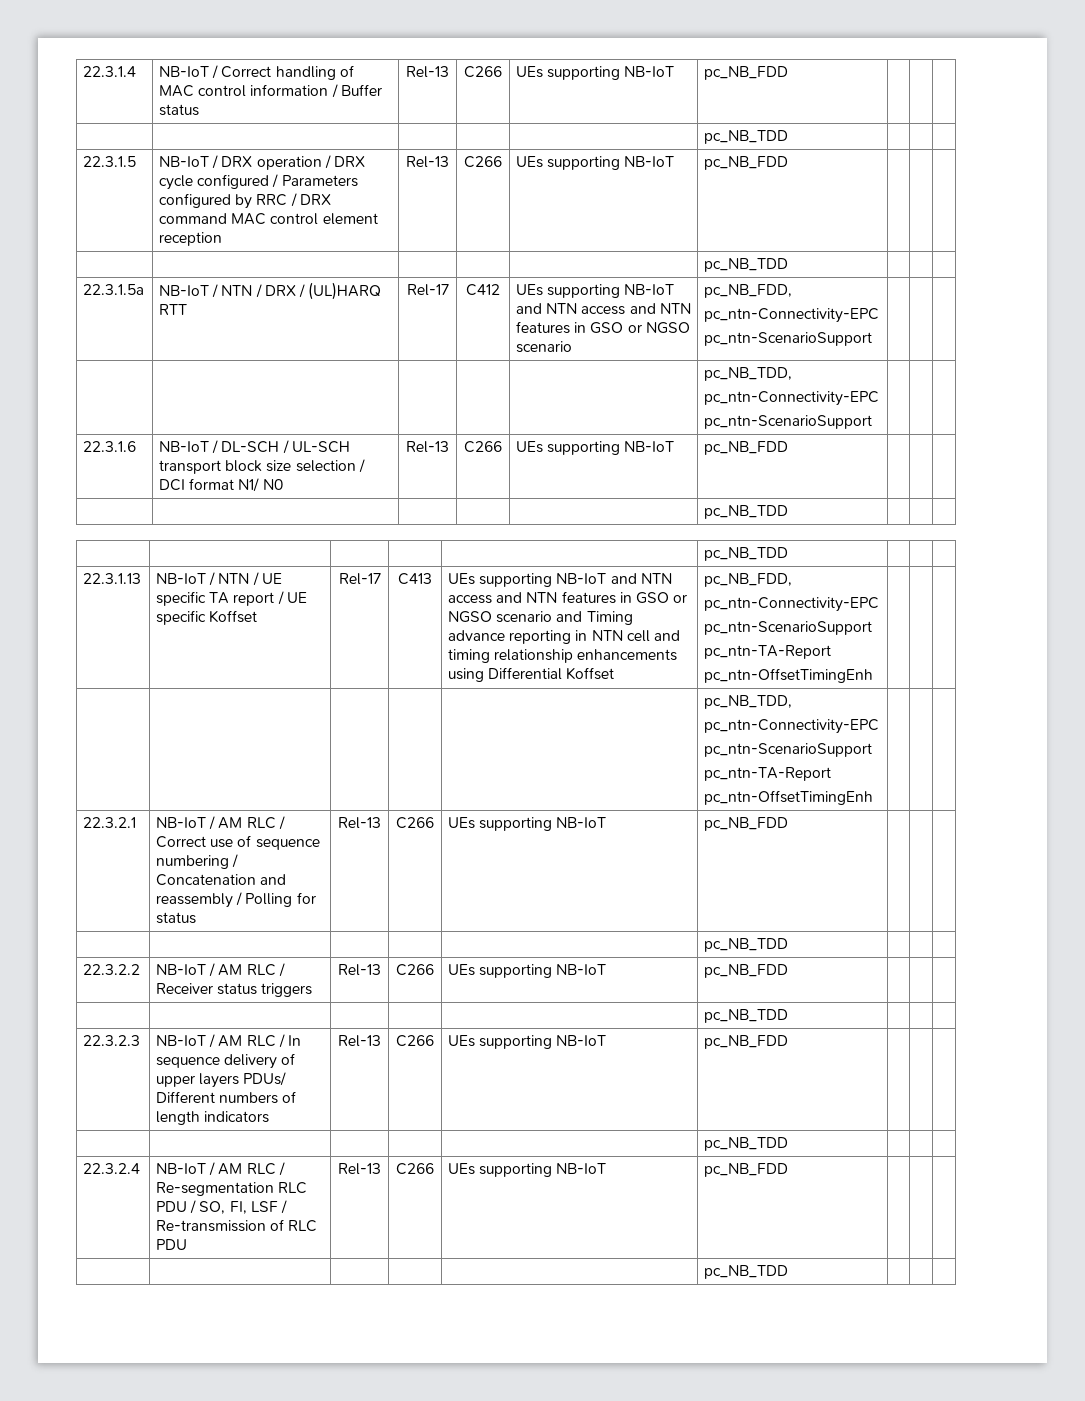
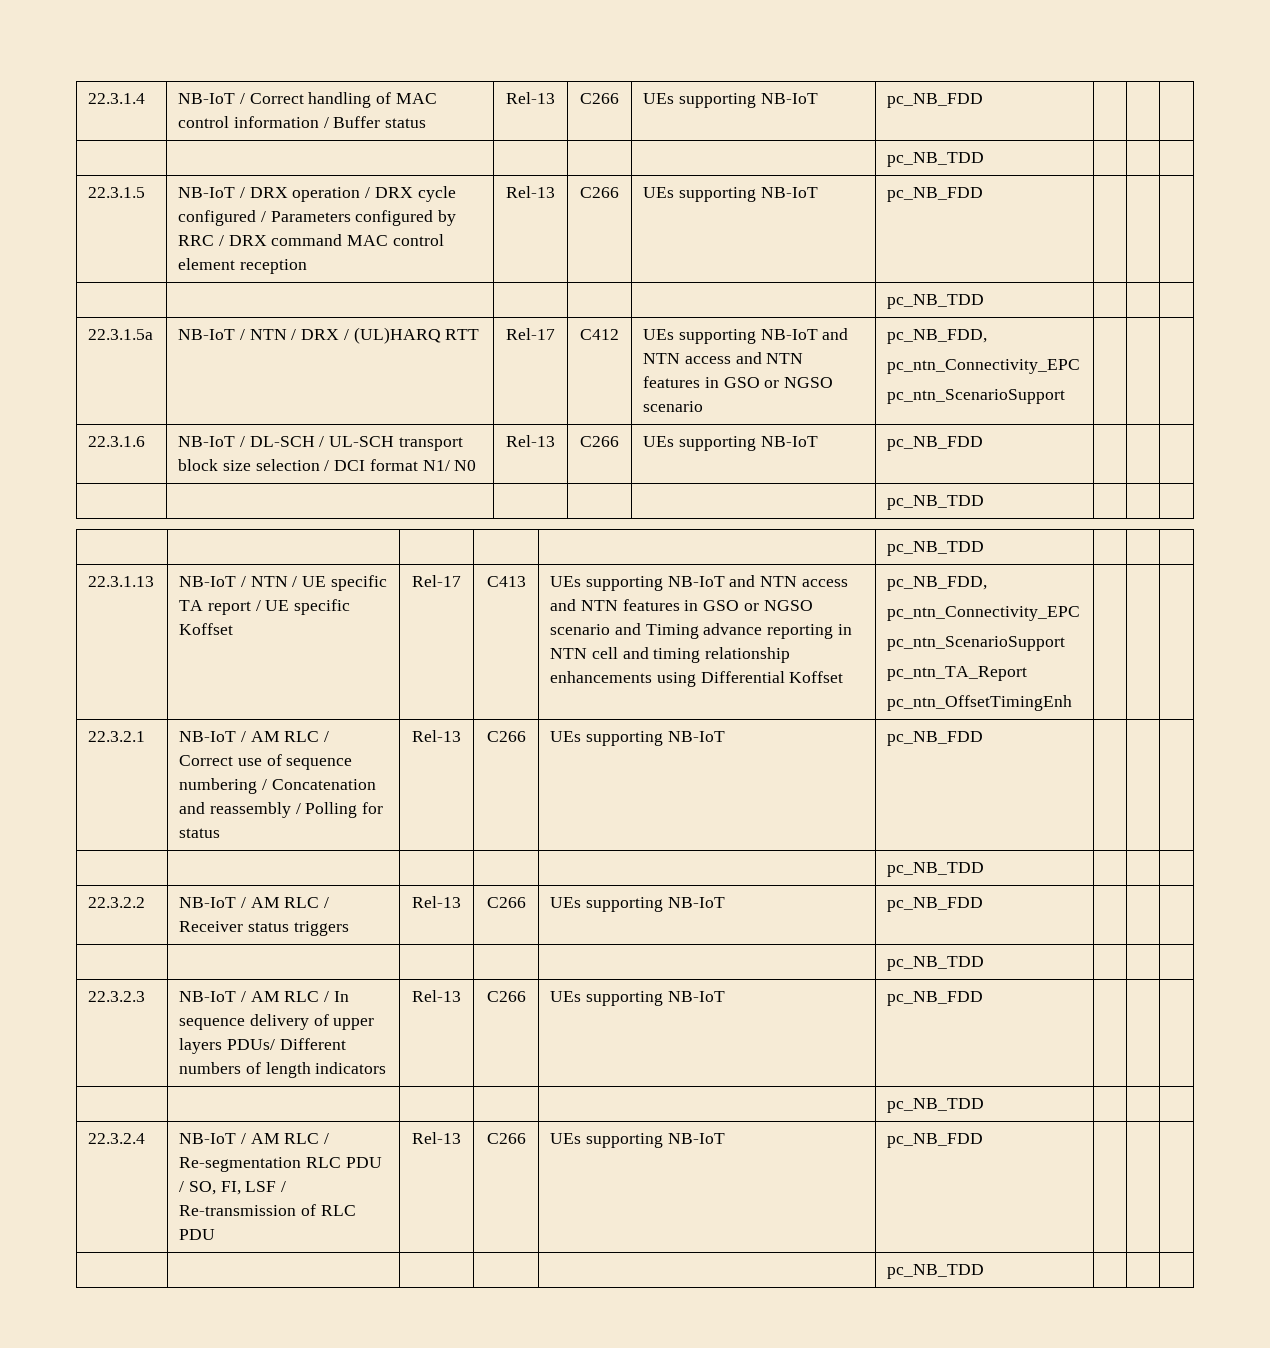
  22.3.1.5a | NB-IoT / NTN / DRX / (UL)HARQ RTT | Rel-17 | C412 | UEs supporting NB-IoT and NTN access and NTN features in GSO or NGSO scenario | pc_NB_FDD,
- pc_ntn-Connectivity-EPC
- pc_ntn-ScenarioSupport | | |
- | | | | | pc_NB_TDD,
- pc_ntn-Connectivity-EPC
- pc_ntn-ScenarioSupport | | |
+ pc_ntn_Connectivity_EPC
+ pc_ntn_ScenarioSupport | | |
  UEs supporting NB-IoT and NTN access and NTN features in GSO or NGSO scenario and Timing advance reporting in NTN cell and timing relationship enhancements using Differential Koffset | pc_NB_FDD,
- pc_ntn-Connectivity-EPC
- pc_ntn-ScenarioSupport
- pc_ntn-TA-Report
- pc_ntn-OffsetTimingEnh | | |
- | | | | | pc_NB_TDD,
- pc_ntn-Connectivity-EPC
- pc_ntn-ScenarioSupport
- pc_ntn-TA-Report
- pc_ntn-OffsetTimingEnh | | |
+ pc_ntn_Connectivity_EPC
+ pc_ntn_ScenarioSupport
+ pc_ntn_TA_Report
+ pc_ntn_OffsetTimingEnh

